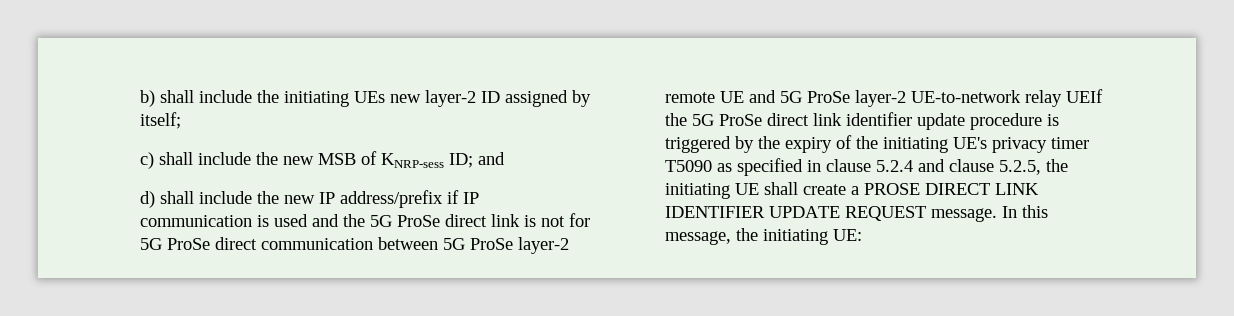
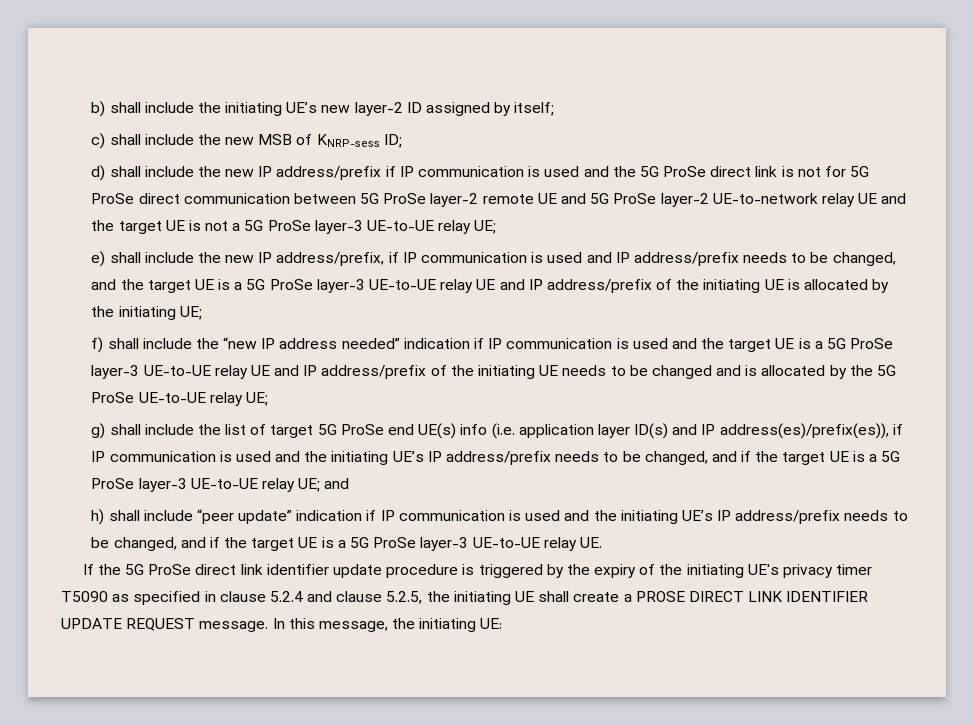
- b) shall include the initiating UEs new layer-2 ID assigned by itself;
+ b) shall include the initiating UE’s new layer-2 ID assigned by itself;
- c) shall include the new MSB of KNRP-sess ID; and
+ c) shall include the new MSB of KNRP-sess ID;
- d) shall include the new IP address/prefix if IP communication is used and the 5G ProSe direct link is not for 5G ProSe direct communication between 5G ProSe layer-2 remote UE and 5G ProSe layer-2 UE-to-network relay UEIf the 5G ProSe direct link identifier update procedure is triggered by the expiry of the initiating UE's privacy timer T5090 as specified in clause 5.2.4 and clause 5.2.5, the initiating UE shall create a PROSE DIRECT LINK IDENTIFIER UPDATE REQUEST message.
+ d) shall include the new IP address/prefix if IP communication is used and the 5G ProSe direct link is not for 5G ProSe direct communication between 5G ProSe layer-2 remote UE and 5G ProSe layer-2 UE-to-network relay UE and the target UE is not a 5G ProSe layer-3 UE-to-UE relay UE;
+ e) shall include the new IP address/prefix, if IP communication is used and IP address/prefix needs to be changed, and the target UE is a 5G ProSe layer-3 UE-to-UE relay UE and IP address/prefix of the initiating UE is allocated by the initiating UE;
+ f) shall include the “new IP address needed” indication if IP communication is used and the target UE is a 5G ProSe layer-3 UE-to-UE relay UE and IP address/prefix of the initiating UE needs to be changed and is allocated by the 5G ProSe UE-to-UE relay UE;
+ g) shall include the list of target 5G ProSe end UE(s) info (i.e. application layer ID(s) and IP address(es)/prefix(es)), if IP communication is used and the initiating UE’s IP address/prefix needs to be changed, and if the target UE is a 5G ProSe layer-3 UE-to-UE relay UE; and
+ h) shall include “peer update” indication if IP communication is used and the initiating UE’s IP address/prefix needs to be changed, and if the target UE is a 5G ProSe layer-3 UE-to-UE relay UE.
+ If the 5G ProSe direct link identifier update procedure is triggered by the expiry of the initiating UE's privacy timer T5090 as specified in clause 5.2.4 and clause 5.2.5, the initiating UE shall create a PROSE DIRECT LINK IDENTIFIER UPDATE REQUEST message.

